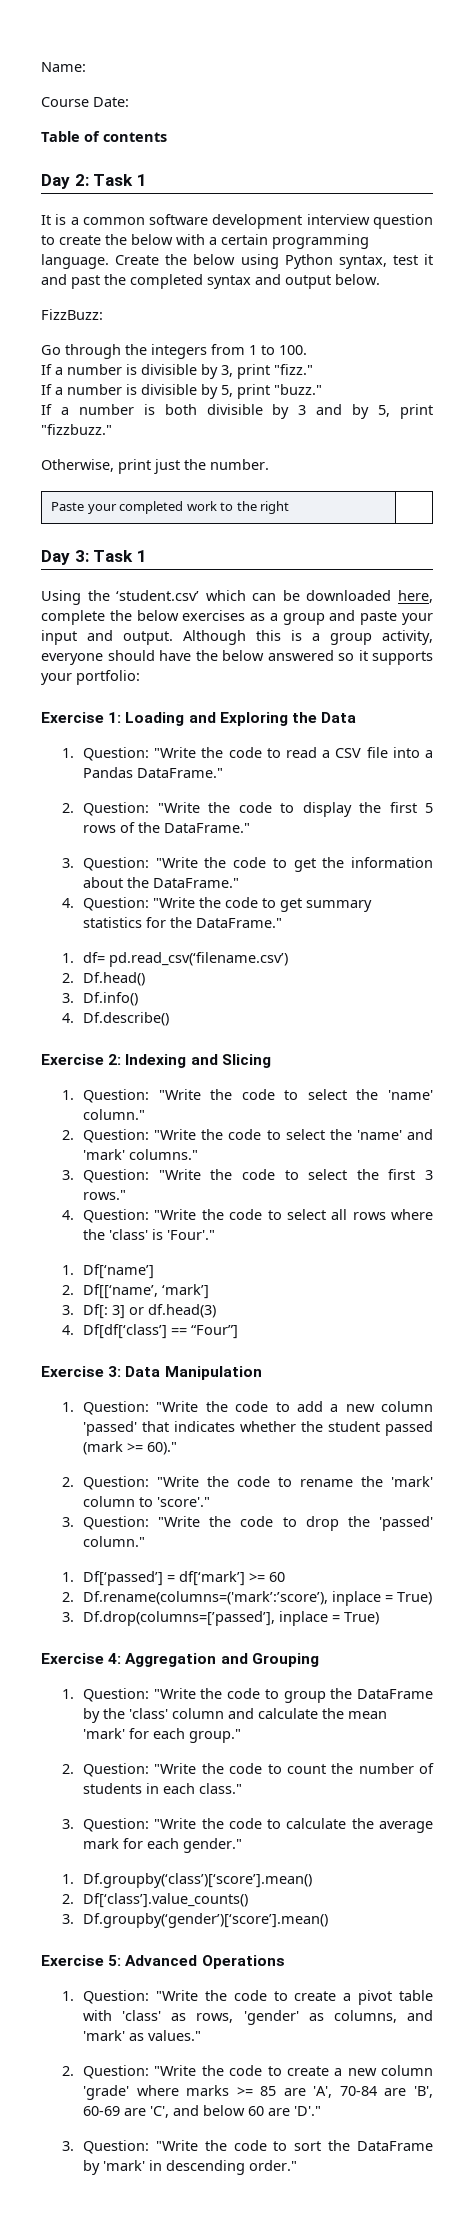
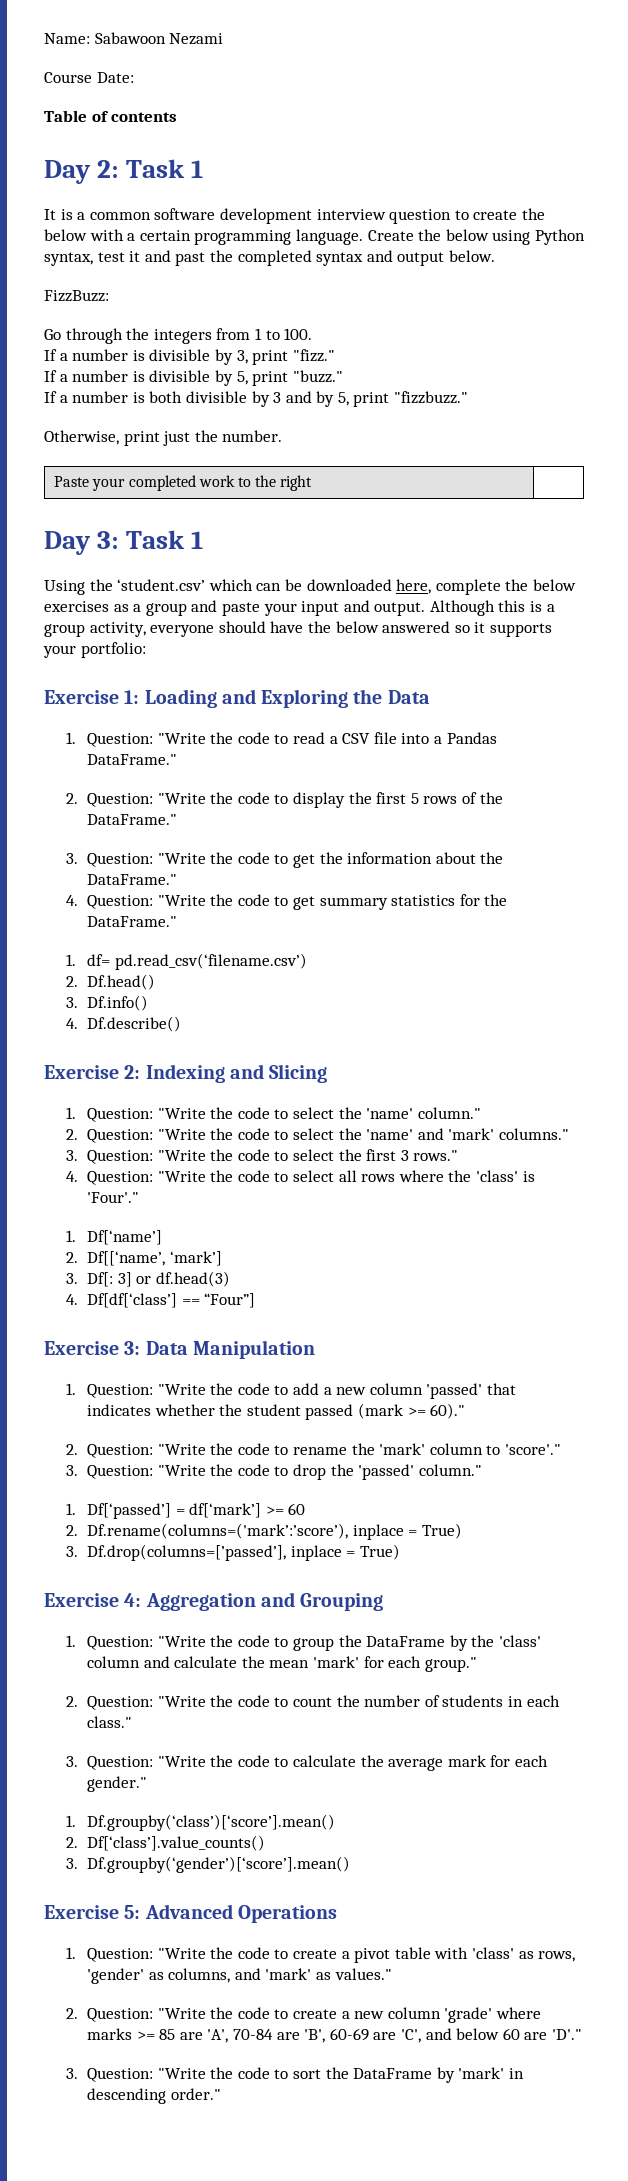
- Name:
+ Name: Sabawoon Nezami

